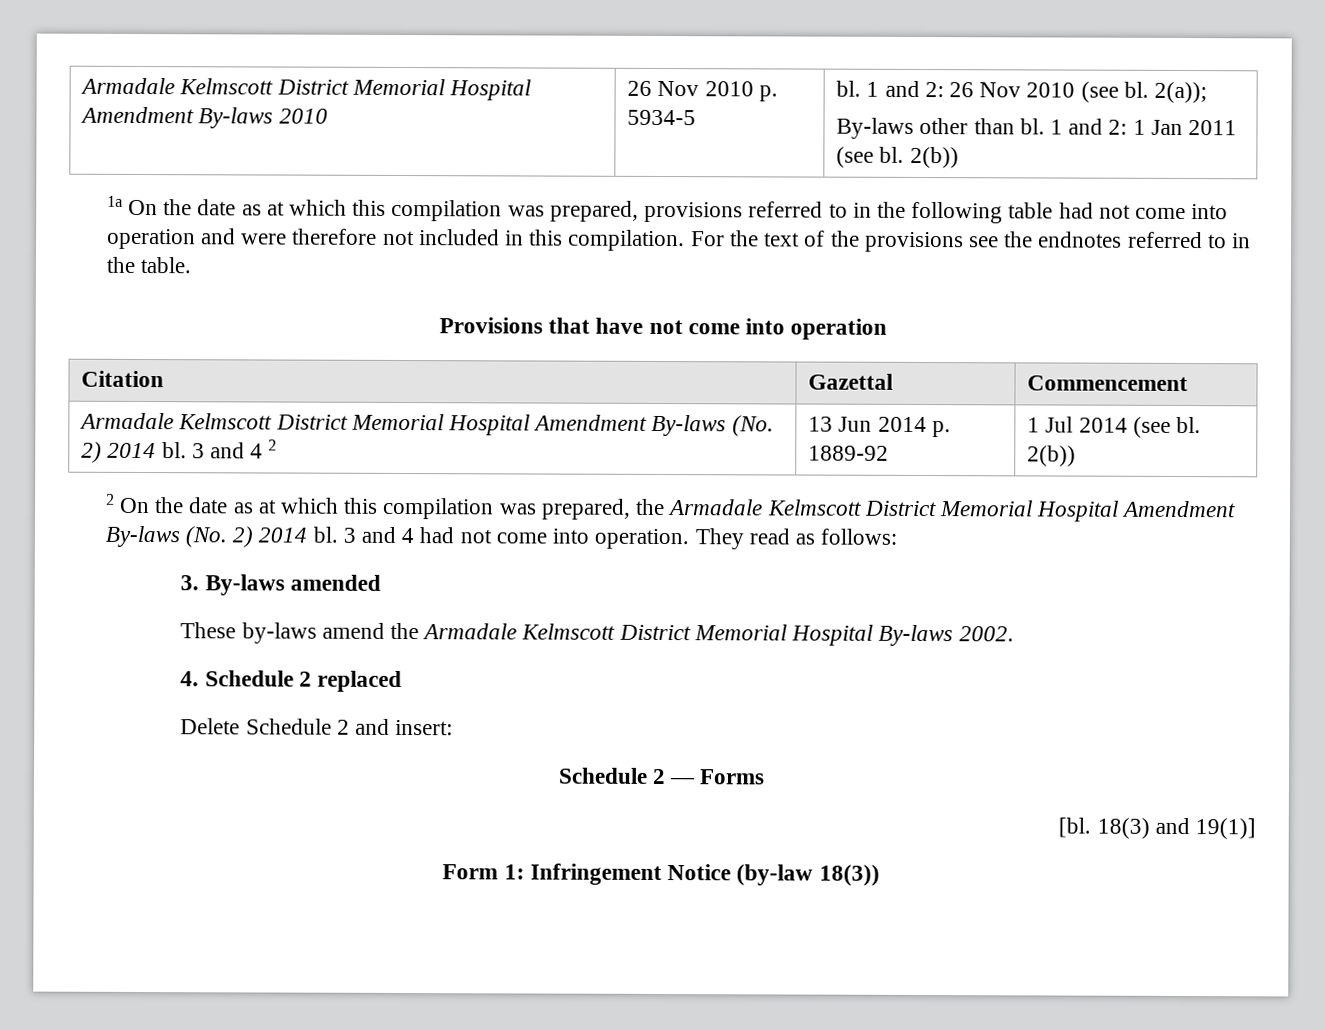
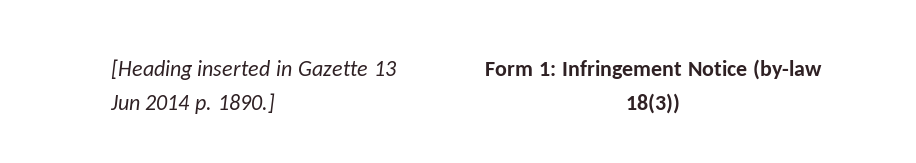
- Armadale Kelmscott District Memorial Hospital Amendment By-laws 2010 | 26 Nov 2010 p. 5934-5 | bl. 1 and 2: 26 Nov 2010 (see bl. 2(a));
- By-laws other than bl. 1 and 2: 1 Jan 2011 (see bl. 2(b))
- 1a On the date as at which this compilation was prepared, provisions referred to in the following table had not come into operation and were therefore not included in this compilation. For the text of the provisions see the endnotes referred to in the table.
- Provisions that have not come into operation
- Citation | Gazettal | Commencement
- Armadale Kelmscott District Memorial Hospital Amendment By-laws (No. 2) 2014 bl. 3 and 4 2 | 13 Jun 2014 p. 1889-92 | 1 Jul 2014 (see bl. 2(b))
- 2 On the date as at which this compilation was prepared, the Armadale Kelmscott District Memorial Hospital Amendment By-laws (No. 2) 2014 bl. 3 and 4 had not come into operation. They read as follows:
- 3. By-laws amended
- These by-laws amend the Armadale Kelmscott District Memorial Hospital By-laws 2002.
- 4. Schedule 2 replaced
- Delete Schedule 2 and insert:
- Schedule 2 — Forms
- [bl. 18(3) and 19(1)]
+ [Heading inserted in Gazette 13 Jun 2014 p. 1890.]

